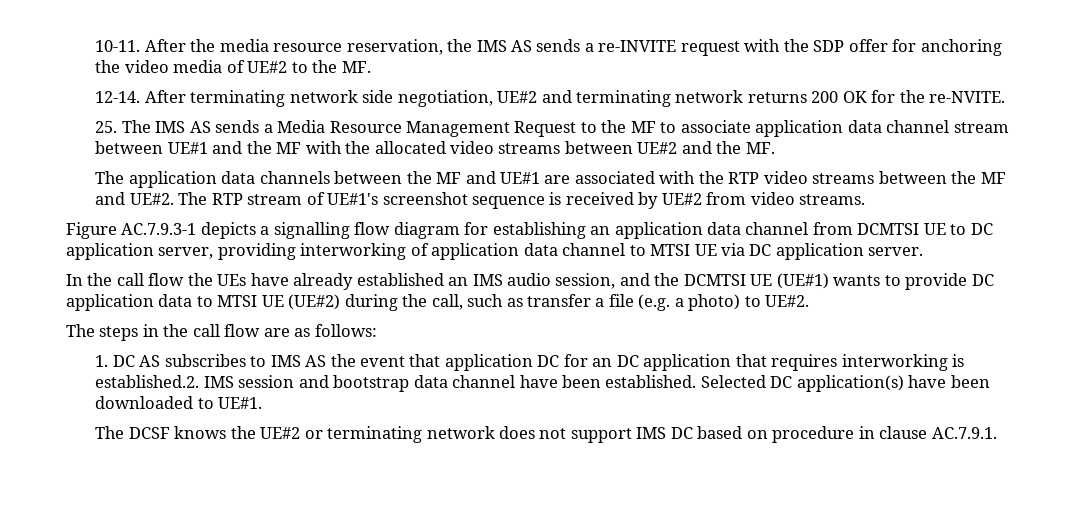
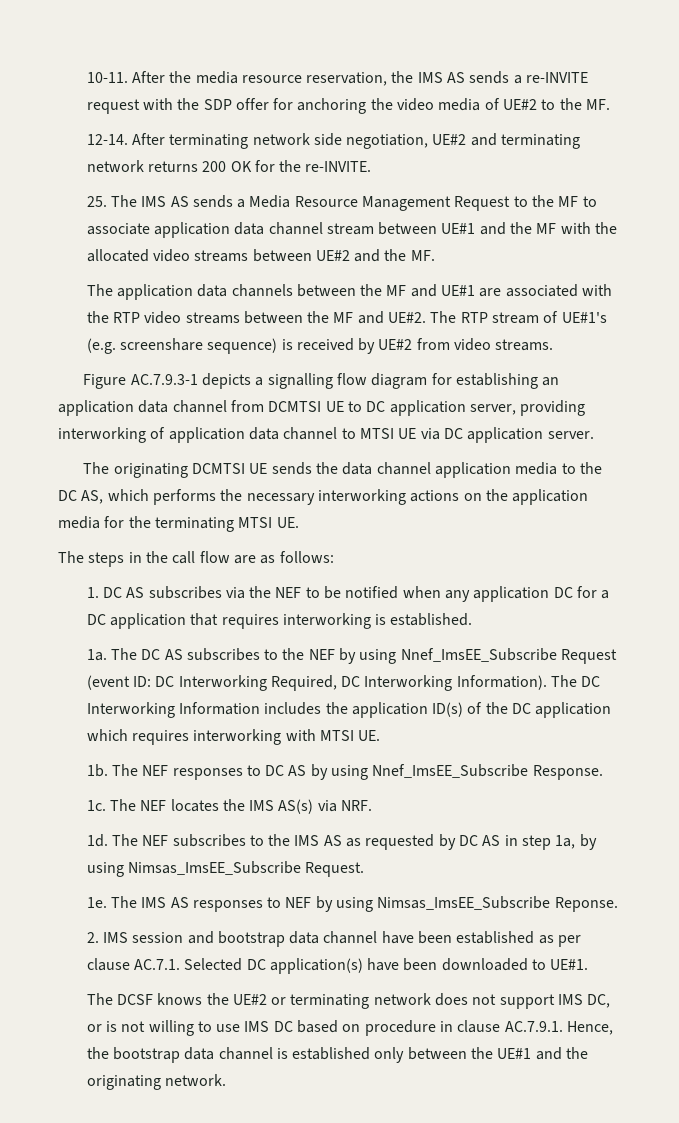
- After terminating network side negotiation, UE#2 and terminating network returns 200 OK for the re-NVITE.
+ After terminating network side negotiation, UE#2 and terminating network returns 200 OK for the re-INVITE.
- The RTP stream of UE#1's screenshot sequence is received by UE#2 from video streams.
+ The RTP stream of UE#1's (e.g. screenshare sequence) is received by UE#2 from video streams.
- In the call flow the UEs have already established an IMS audio session, and the DCMTSI UE (UE#1) wants to provide DC application data to MTSI UE (UE#2) during the call, such as transfer a file (e.g. a photo) to UE#2.
+ The originating DCMTSI UE sends the data channel application media to the DC AS, which performs the necessary interworking actions on the application media for the terminating MTSI UE.
- 1. DC AS subscribes to IMS AS the event that application DC for an DC application that requires interworking is established.2. IMS session and bootstrap data channel have been established. Selected DC application(s) have been downloaded to UE#1.
+ 1. DC AS subscribes via the NEF to be notified when any application DC for a DC application that requires interworking is established.
+ 1a. The DC AS subscribes to the NEF by using Nnef_ImsEE_Subscribe Request (event ID: DC Interworking Required, DC Interworking Information). The DC Interworking Information includes the application ID(s) of the DC application which requires interworking with MTSI UE.
+ 1b. The NEF responses to DC AS by using Nnef_ImsEE_Subscribe Response.
+ 1c. The NEF locates the IMS AS(s) via NRF.
+ 1d. The NEF subscribes to the IMS AS as requested by DC AS in step 1a, by using Nimsas_ImsEE_Subscribe Request.
+ 1e. The IMS AS responses to NEF by using Nimsas_ImsEE_Subscribe Reponse.
+ 2. IMS session and bootstrap data channel have been established as per clause AC.7.1. Selected DC application(s) have been downloaded to UE#1.
- The DCSF knows the UE#2 or terminating network does not support IMS DC based on procedure in clause AC.7.9.1.
+ The DCSF knows the UE#2 or terminating network does not support IMS DC, or is not willing to use IMS DC based on procedure in clause AC.7.9.1. Hence, the bootstrap data channel is established only between the UE#1 and the originating network.

